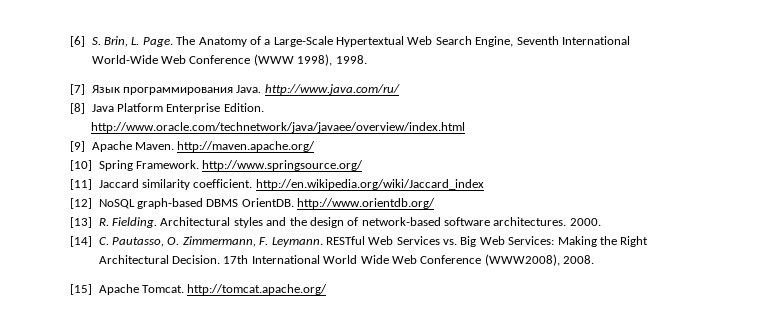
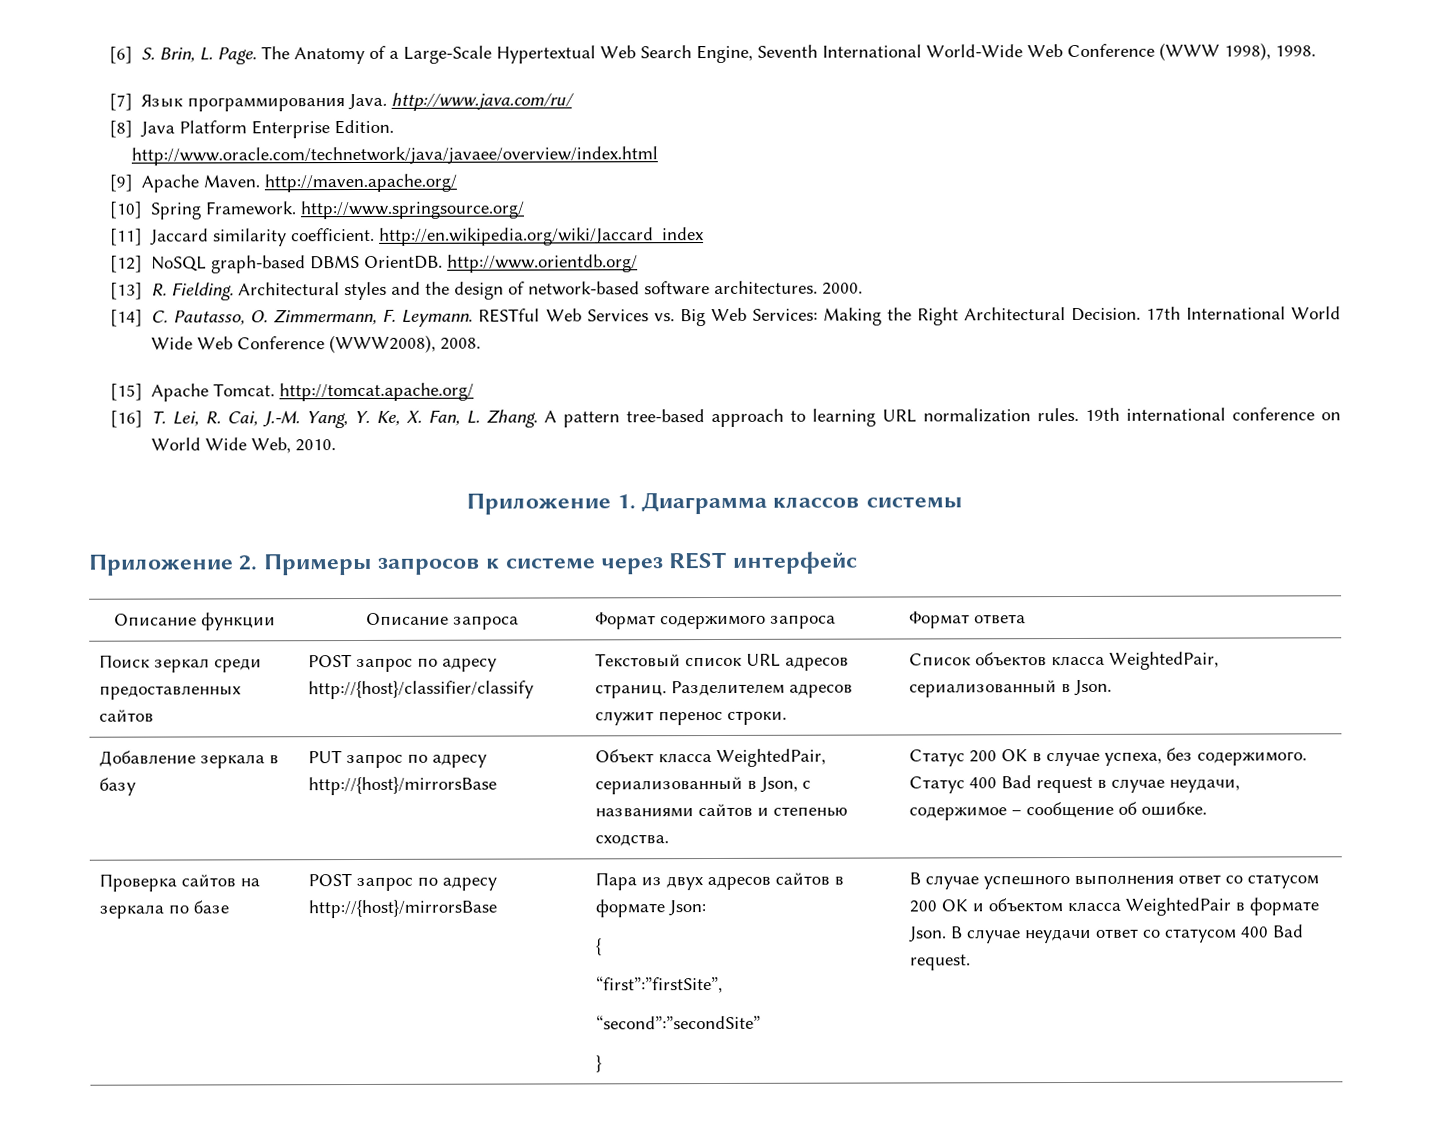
+ [16] T. Lei, R. Cai, J.-M. Yang, Y. Ke, X. Fan, L. Zhang. A pattern tree-based approach to learning URL normalization rules. 19th international conference on World Wide Web, 2010.
+ Приложение 1. Диаграмма классов системы
+ Приложение 2. Примеры запросов к системе через REST интерфейс
+ Описание функции | Описание запроса | Формат содержимого запроса | Формат ответа
+ Поиск зеркал среди предоставленных сайтов | POST запрос по адресу http://{host}/classifier/classify | Текстовый список URL адресов страниц. Разделителем адресов служит перенос строки. | Список объектов класса WeightedPair, сериализованный в Json.
+ Добавление зеркала в базу | PUT запрос по адресу http://{host}/mirrorsBase | Объект класса WeightedPair, сериализованный в Json, с названиями сайтов и степенью сходства. | Статус 200 OK в случае успеха, без содержимого. Статус 400 Bad request в случае неудачи, содержимое – сообщение об ошибке.
+ Проверка сайтов на зеркала по базе | POST запрос по адресу http://{host}/mirrorsBase | Пара из двух адресов сайтов в формате Json:
+ {
+ “first”:”firstSite”,
+ “second”:”secondSite”
+ } | В случае успешного выполнения ответ со статусом 200 OK и объектом класса WeightedPair в формате Json. В случае неудачи ответ со статусом 400 Bad request.

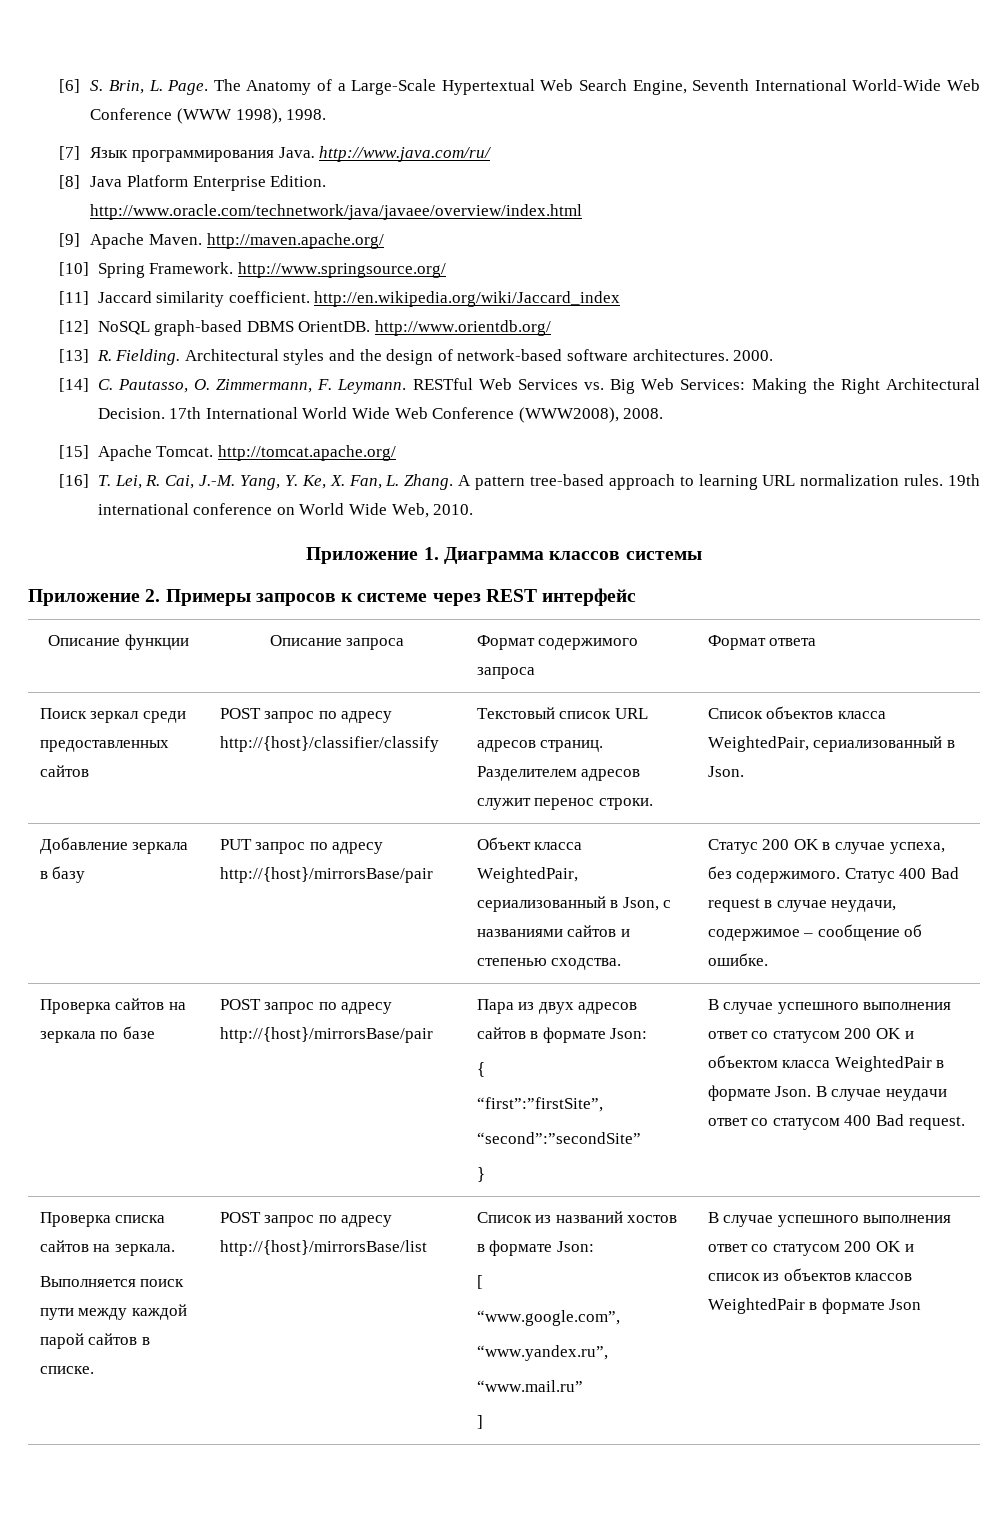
- PUT запрос по адресу http://{host}/mirrorsBase
+ PUT запрос по адресу http://{host}/mirrorsBase/pair
- POST запрос по адресу http://{host}/mirrorsBase
+ POST запрос по адресу http://{host}/mirrorsBase/pair
+ Проверка списка сайтов на зеркала.
+ Выполняется поиск пути между каждой парой сайтов в списке. | POST запрос по адресу http://{host}/mirrorsBase/list | Список из названий хостов в формате Json:
+ [
+ “www.google.com”,
+ “www.yandex.ru”,
+ “www.mail.ru”
+ ] | В случае успешного выполнения ответ со статусом 200 OK и список из объектов классов WeightedPair в формате Json

